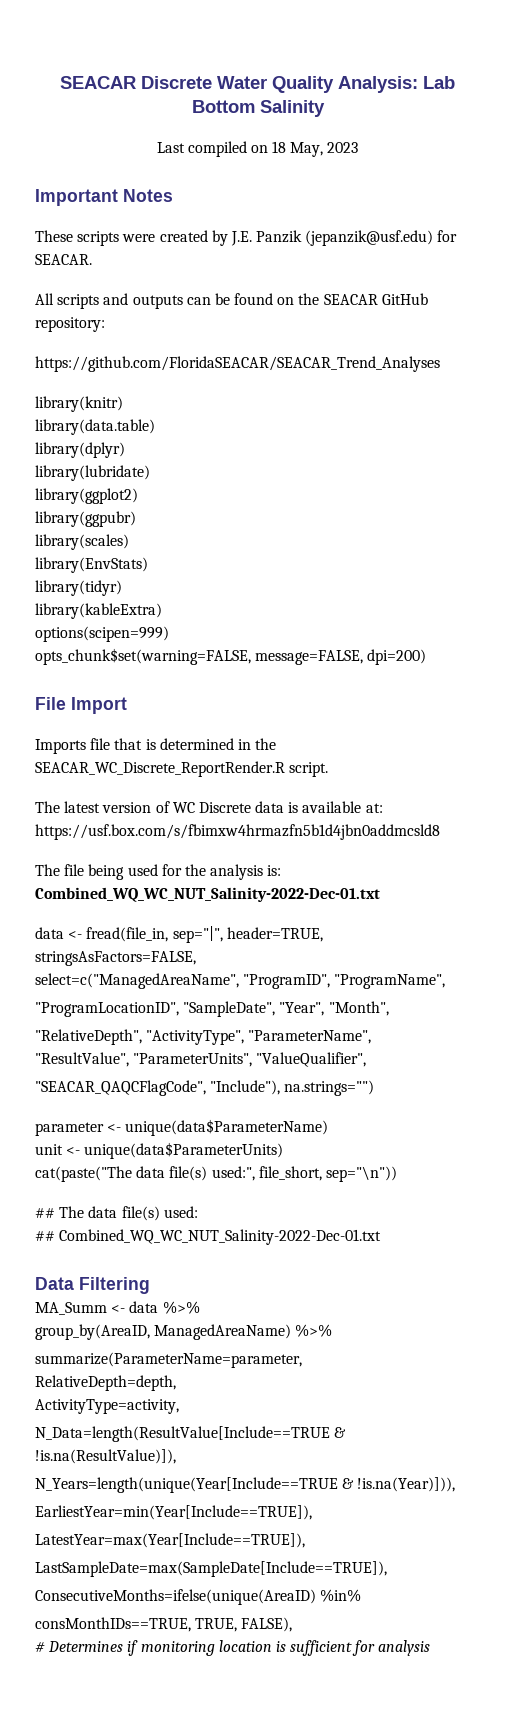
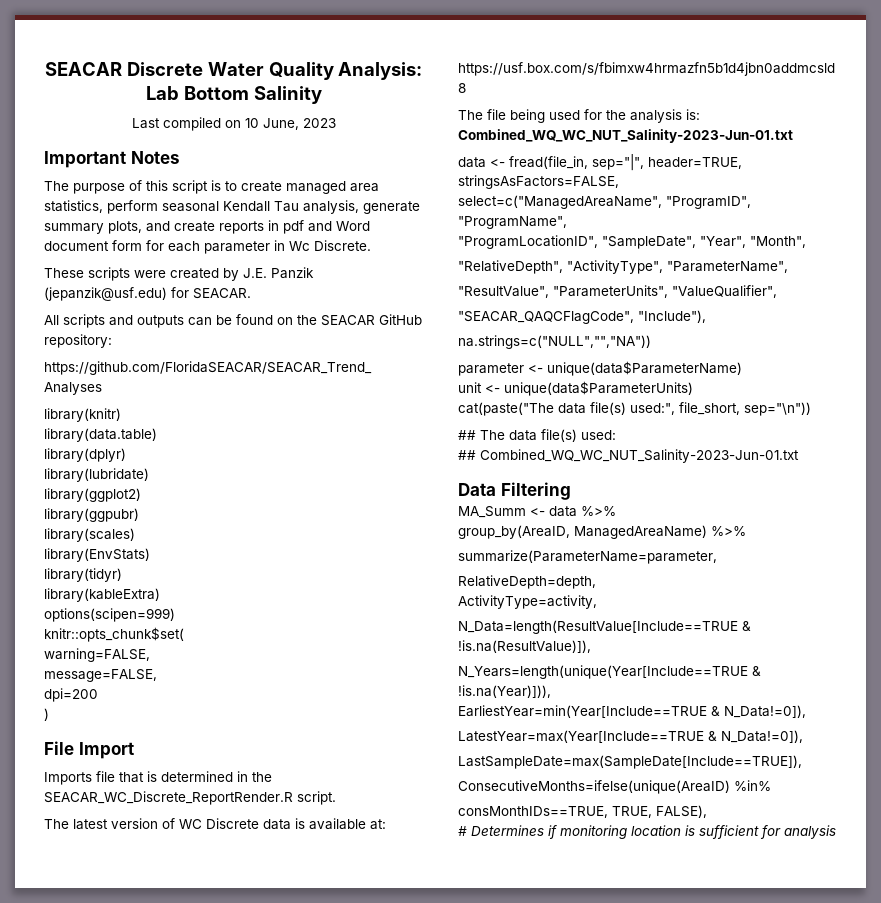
- Last compiled on 18 May, 2023
+ Last compiled on 10 June, 2023
+ The purpose of this script is to create managed area statistics, perform seasonal Kendall Tau analysis, generate summary plots, and create reports in pdf and Word document form for each parameter in Wc Discrete.
- opts_chunk$set(warning=FALSE, message=FALSE, dpi=200)
+ knitr::opts_chunk$set(
+ warning=FALSE,
+ message=FALSE,
+ dpi=200
+ )
- The file being used for the analysis is: Combined_WQ_WC_NUT_Salinity-2022-Dec-01.txt
+ The file being used for the analysis is: Combined_WQ_WC_NUT_Salinity-2023-Jun-01.txt
- "SEACAR_QAQCFlagCode", "Include"), na.strings="")
+ "SEACAR_QAQCFlagCode", "Include"),
+ na.strings=c("NULL","","NA"))
- ## Combined_WQ_WC_NUT_Salinity-2022-Dec-01.txt
+ ## Combined_WQ_WC_NUT_Salinity-2023-Jun-01.txt
- EarliestYear=min(Year[Include==TRUE]),
- LatestYear=max(Year[Include==TRUE]),
+ EarliestYear=min(Year[Include==TRUE & N_Data!=0]),
+ LatestYear=max(Year[Include==TRUE & N_Data!=0]),

